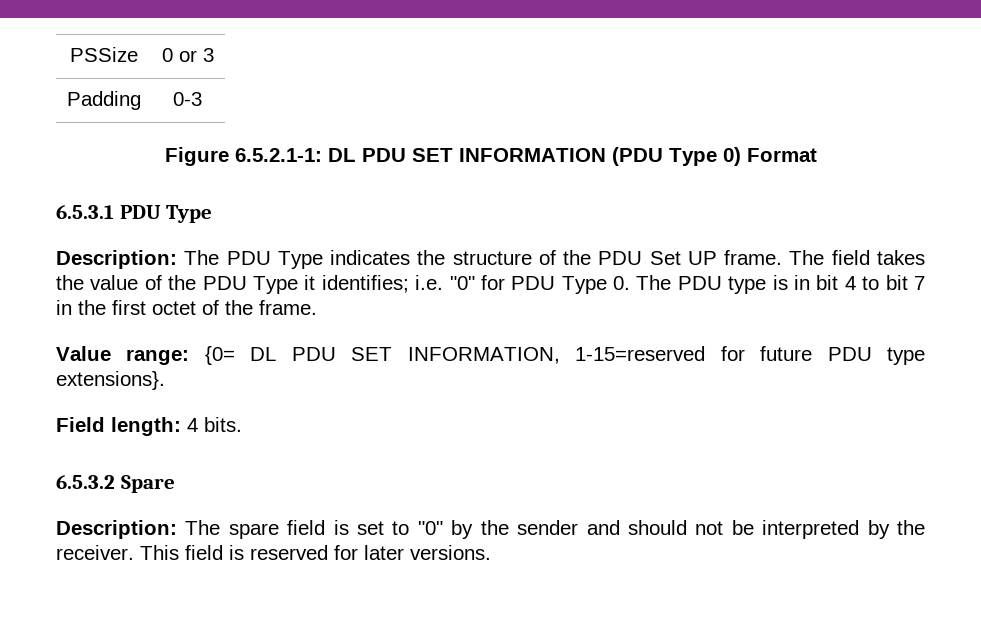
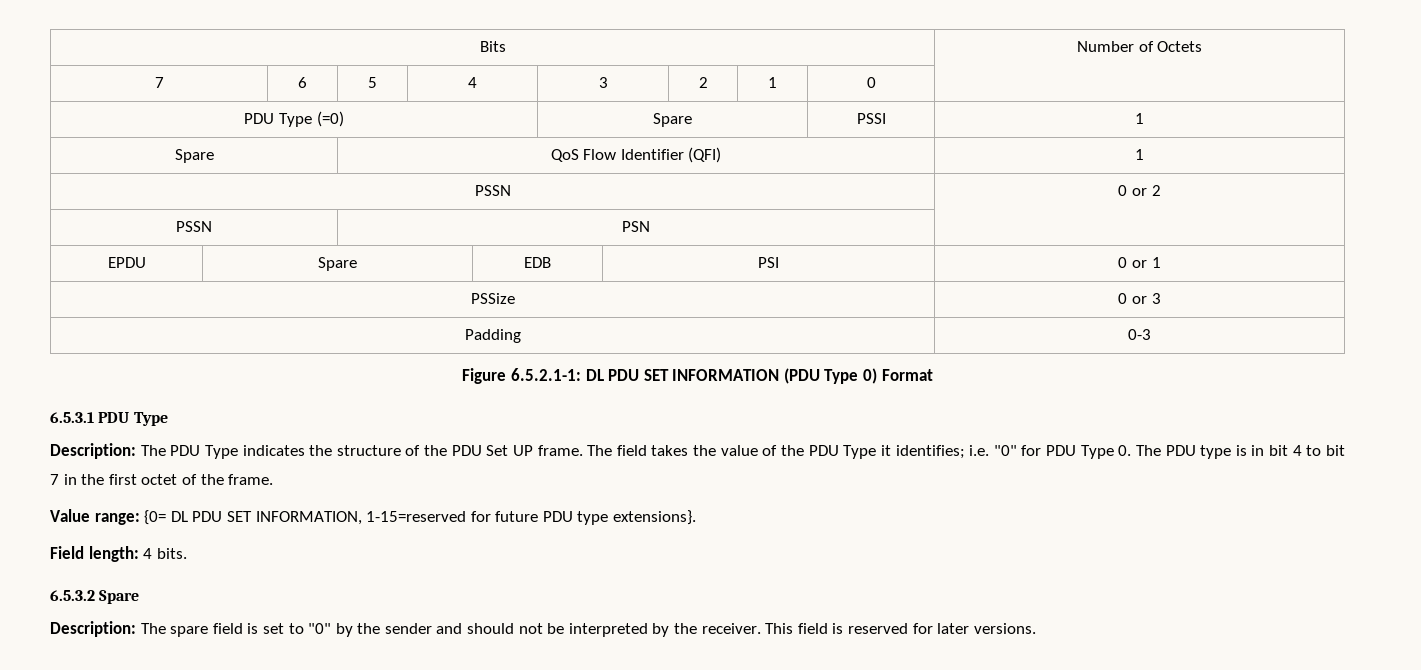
+ Bits | Number of Octets
+ 7 | 6 | 5 | 4 | 3 | 2 | 1 | 0 |
+ PDU Type (=0) | Spare | PSSI | 1
+ Spare | QoS Flow Identifier (QFI) | 1
+ PSSN | 0 or 2
+ PSSN | PSN |
+ EPDU | Spare | EDB | PSI | 0 or 1

